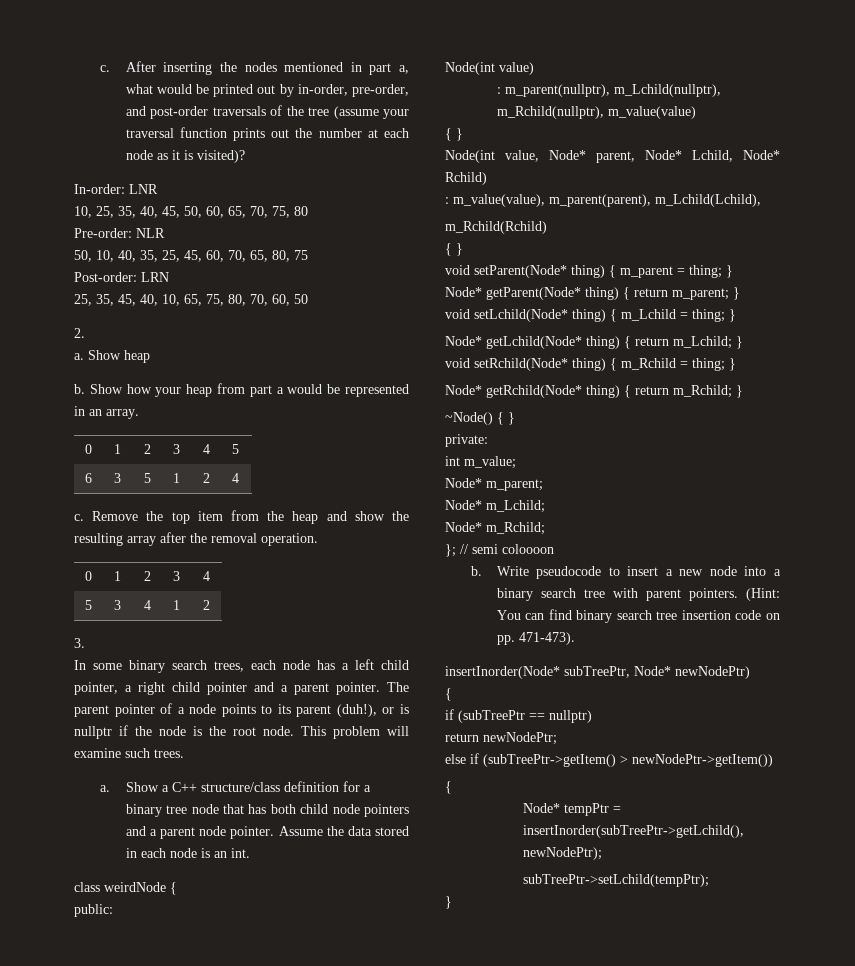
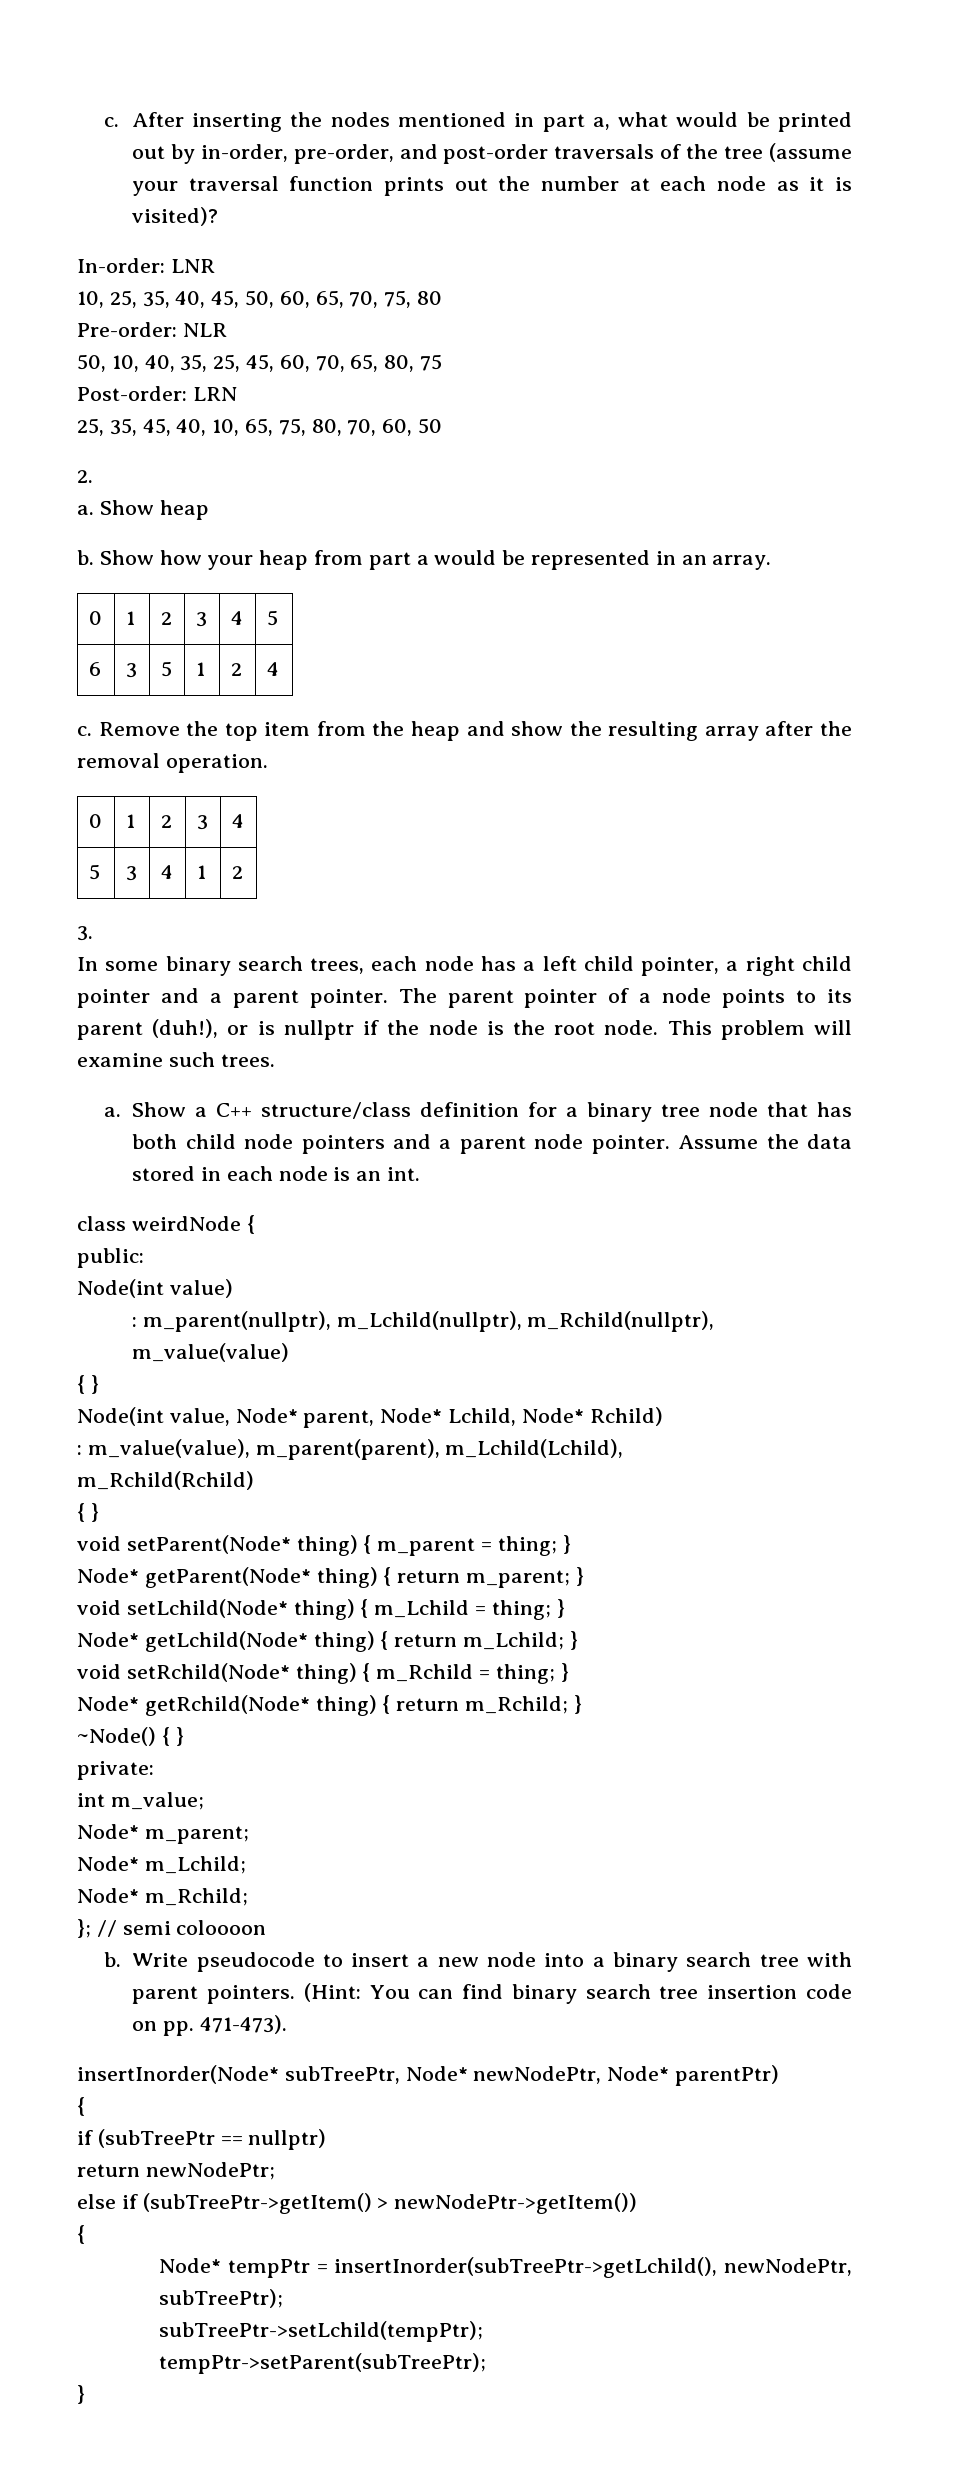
- insertInorder(Node* subTreePtr, Node* newNodePtr)
+ insertInorder(Node* subTreePtr, Node* newNodePtr, Node* parentPtr)
- Node* tempPtr = insertInorder(subTreePtr->getLchild(), newNodePtr);
+ Node* tempPtr = insertInorder(subTreePtr->getLchild(), newNodePtr, subTreePtr);
+ tempPtr->setParent(subTreePtr);

